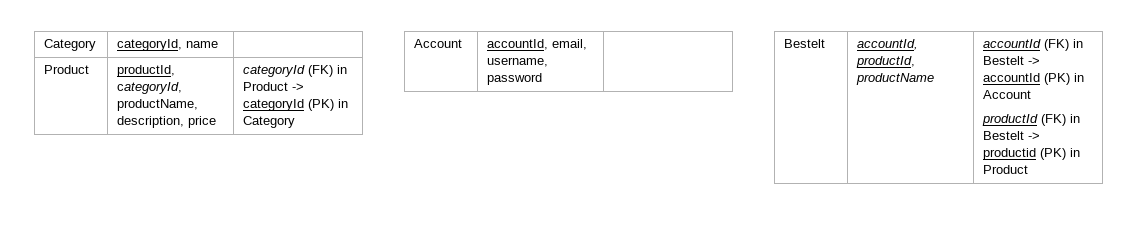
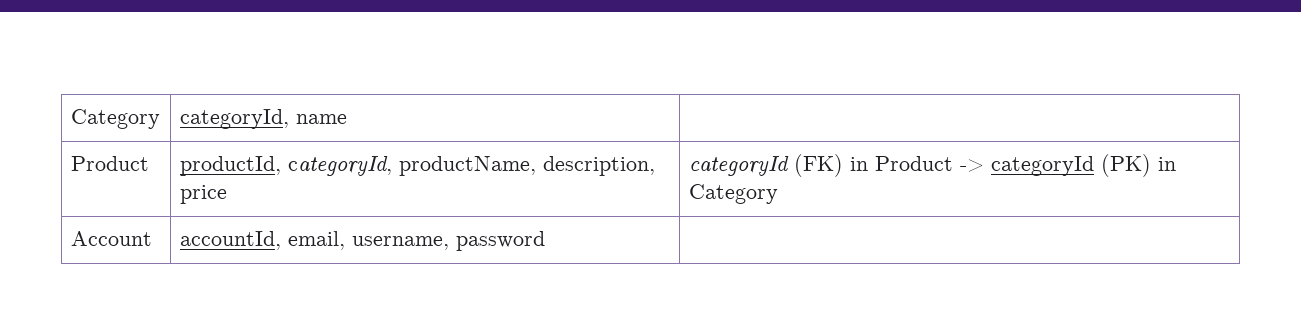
- Bestelt | accountId, productId, productName | accountId (FK) in Bestelt -> accountId (PK) in Account
- productId (FK) in Bestelt -> productid (PK) in Product

